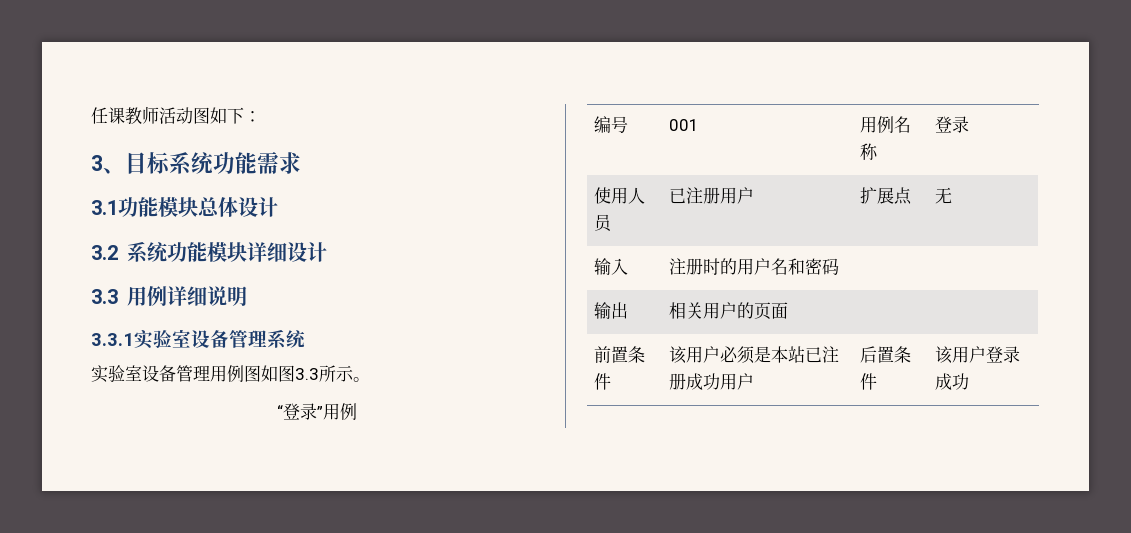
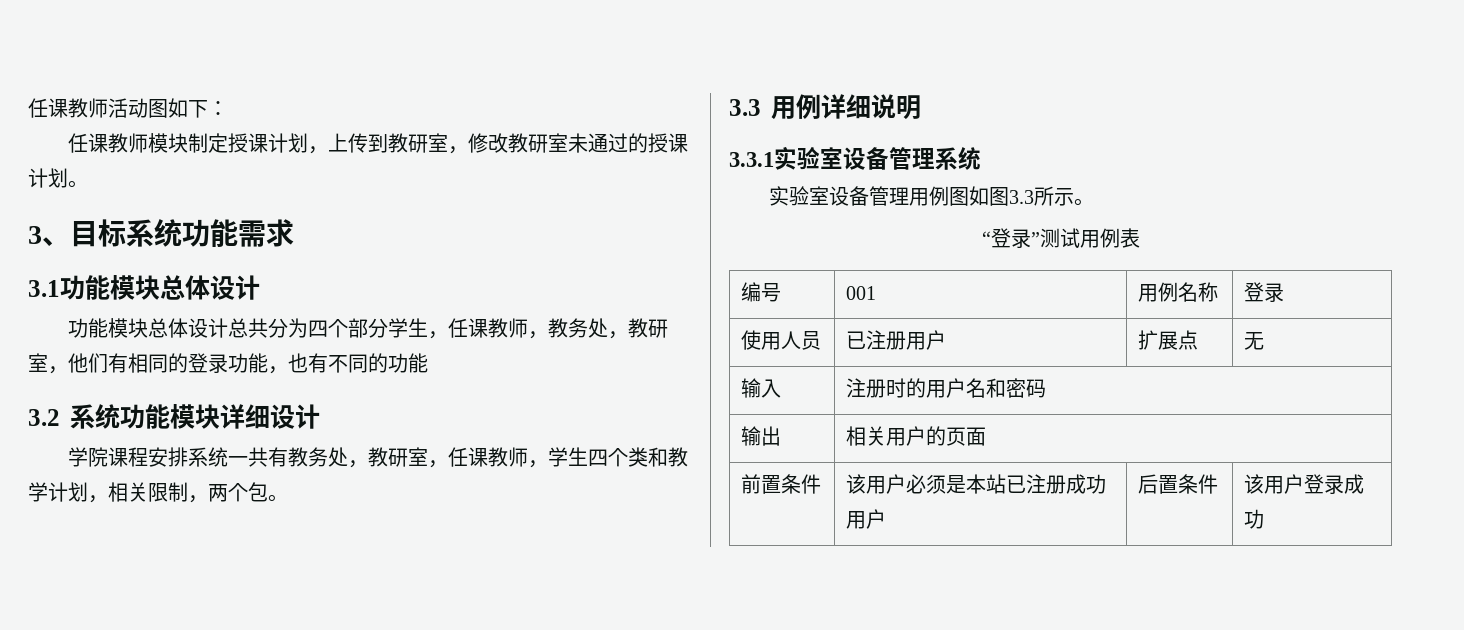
+ 任课教师模块制定授课计划，上传到教研室，修改教研室未通过的授课计划。
+ 功能模块总体设计总共分为四个部分学生，任课教师，教务处，教研室，他们有相同的登录功能，也有不同的功能
+ 学院课程安排系统一共有教务处，教研室，任课教师，学生四个类和教学计划，相关限制，两个包。
- “登录”用例
+ “登录”测试用例表

